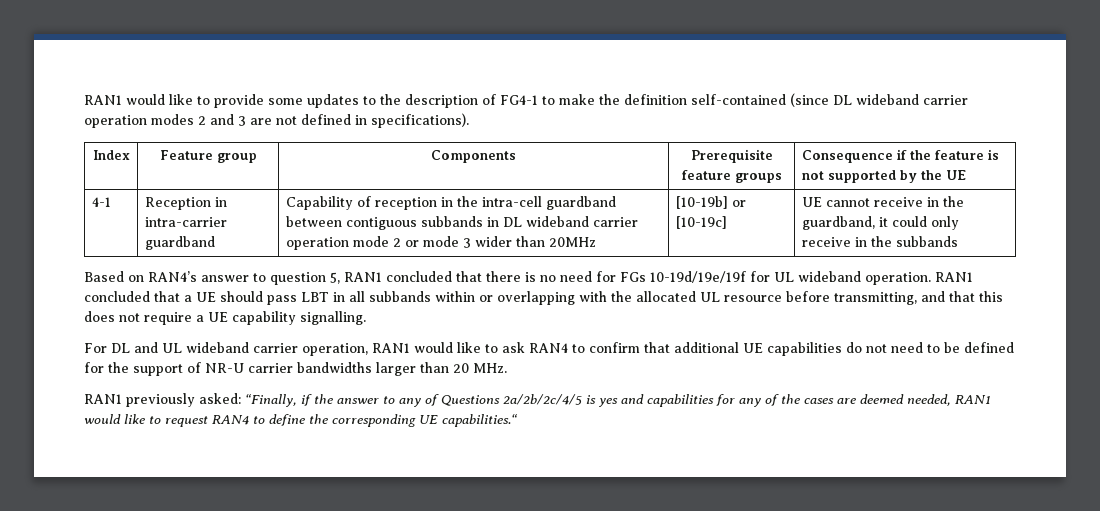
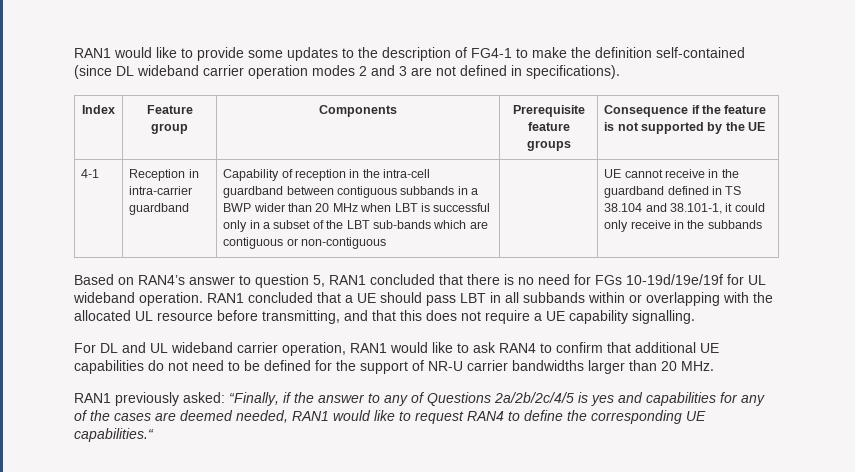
- Capability of reception in the intra-cell guardband between contiguous subbands in DL wideband carrier operation mode 2 or mode 3 wider than 20MHz | [10-19b] or [10-19c]
+ Capability of reception in the intra-cell guardband between contiguous subbands in a BWP wider than 20 MHz when LBT is successful only in a subset of the LBT sub-bands which are contiguous or non-contiguous
- UE cannot receive in the guardband, it could only receive in the subbands
+ UE cannot receive in the guardband defined in TS 38.104 and 38.101-1, it could only receive in the subbands

